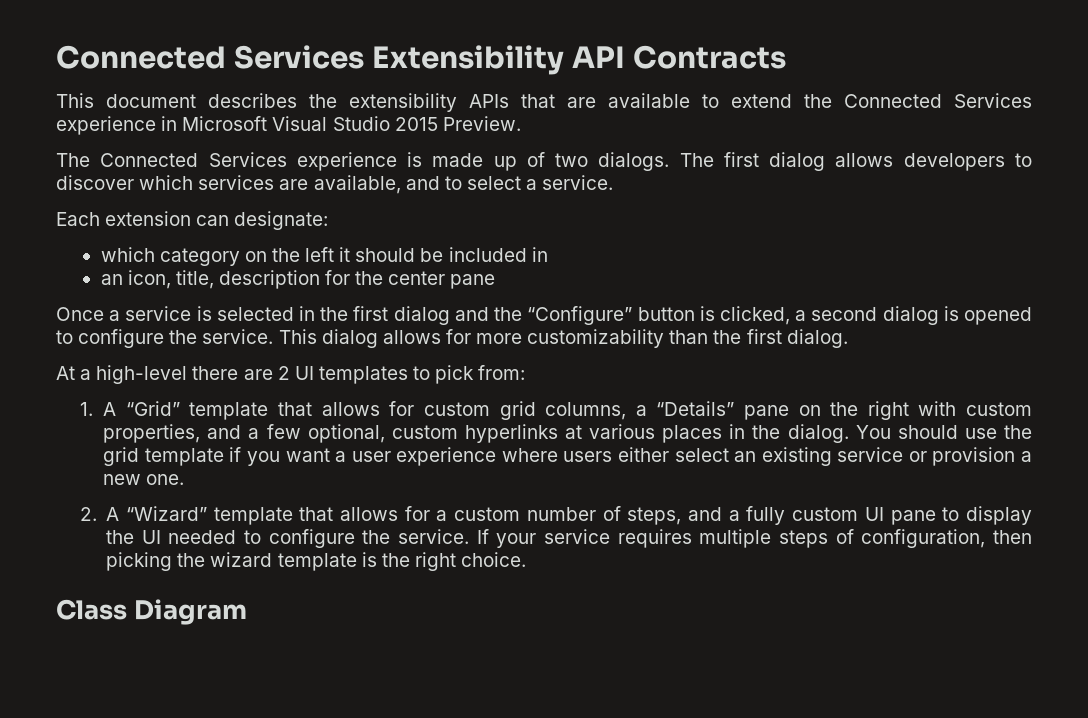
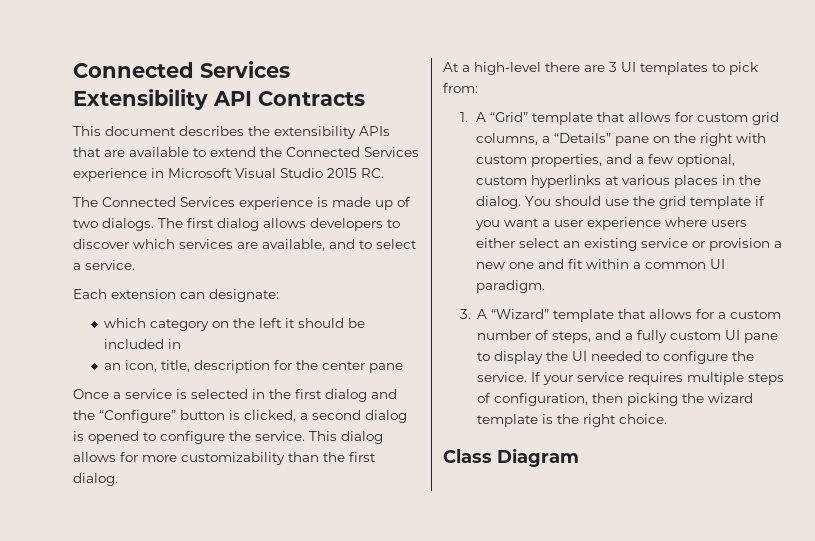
- This document describes the extensibility APIs that are available to extend the Connected Services experience in Microsoft Visual Studio 2015 Preview.
+ This document describes the extensibility APIs that are available to extend the Connected Services experience in Microsoft Visual Studio 2015 RC.
- At a high-level there are 2 UI templates to pick from:
+ At a high-level there are 3 UI templates to pick from:
- You should use the grid template if you want a user experience where users either select an existing service or provision a new one.
- 2. A “Wizard” template that allows for a custom number of steps, and a fully custom UI pane to display the UI needed to configure the service.
+ You should use the grid template if you want a user experience where users either select an existing service or provision a new one and fit within a common UI paradigm.
+ 3. A “Wizard” template that allows for a custom number of steps, and a fully custom UI pane to display the UI needed to configure the service.

